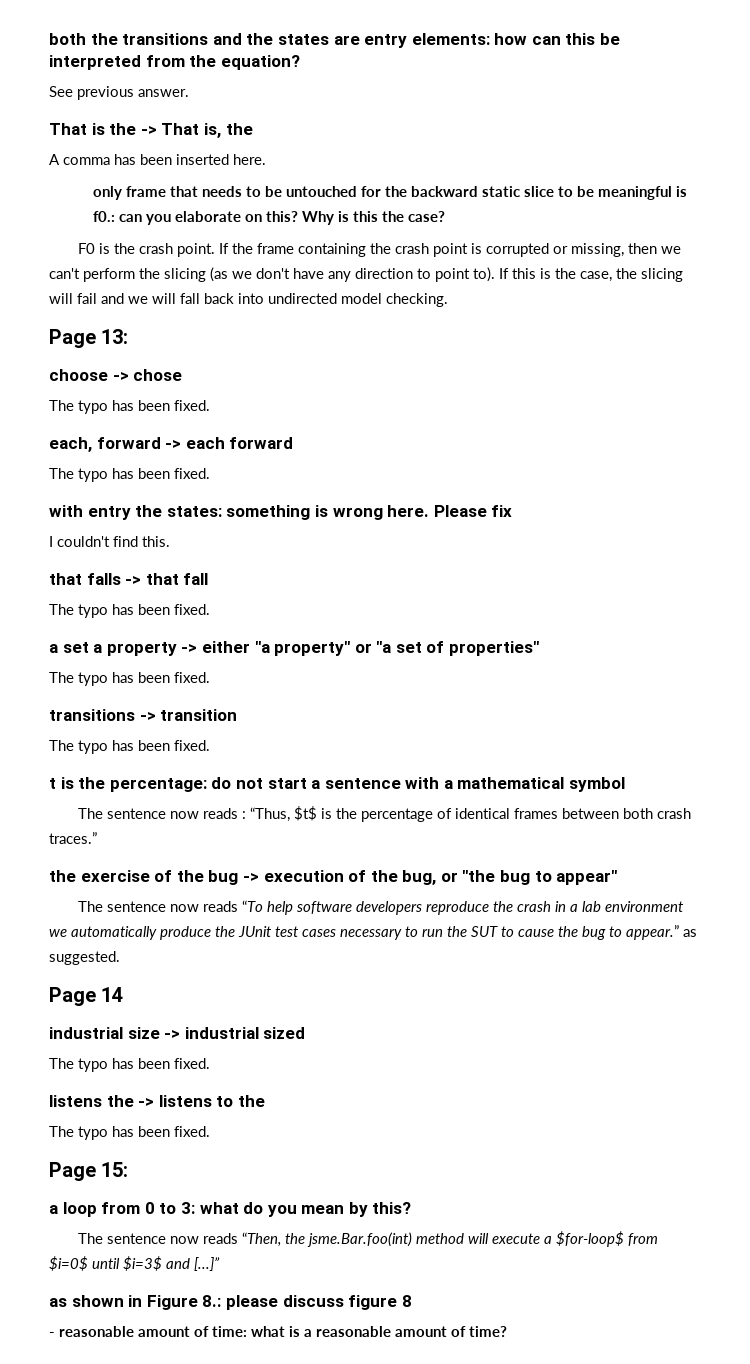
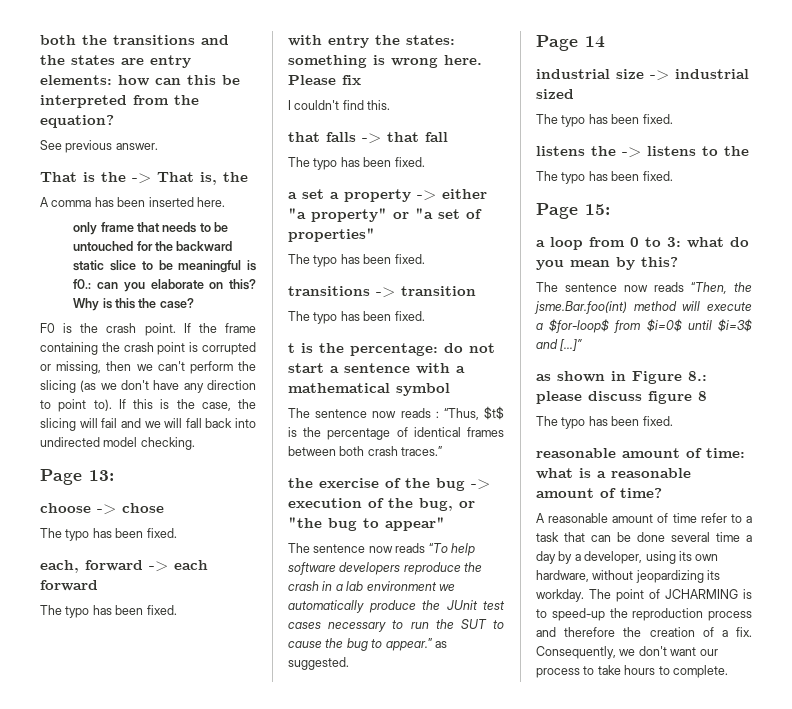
  as shown in Figure 8.: please discuss figure 8
- - reasonable amount of time: what is a reasonable amount of time?
+ The typo has been fixed.
+ reasonable amount of time: what is a reasonable amount of time?
+ A reasonable amount of time refer to a task that can be done several time a day by a developer, using its own hardware, without jeopardizing its workday. The point of JCHARMING is to speed-up the reproduction process and therefore the creation of a fix. Consequently, we don't want our process to take hours to complete.

